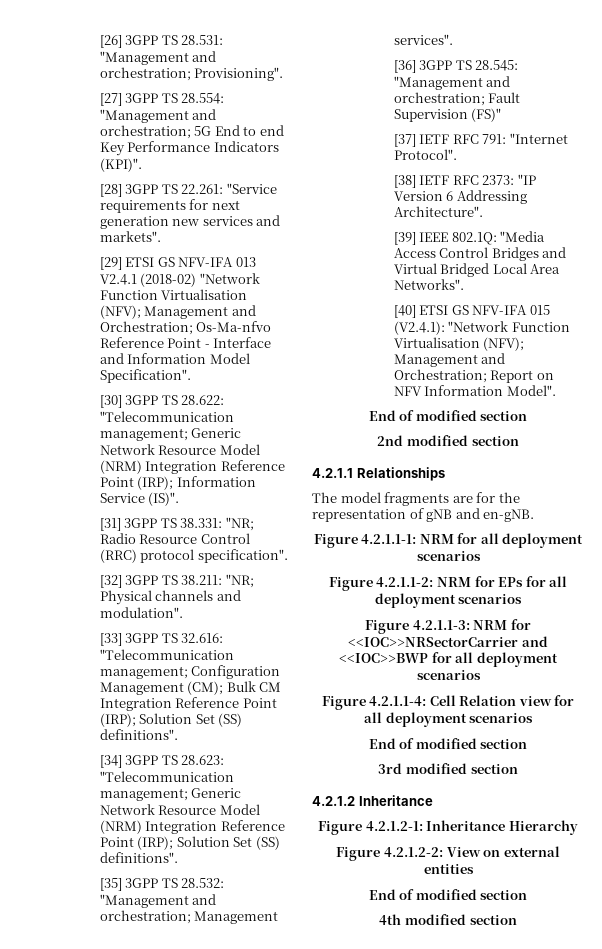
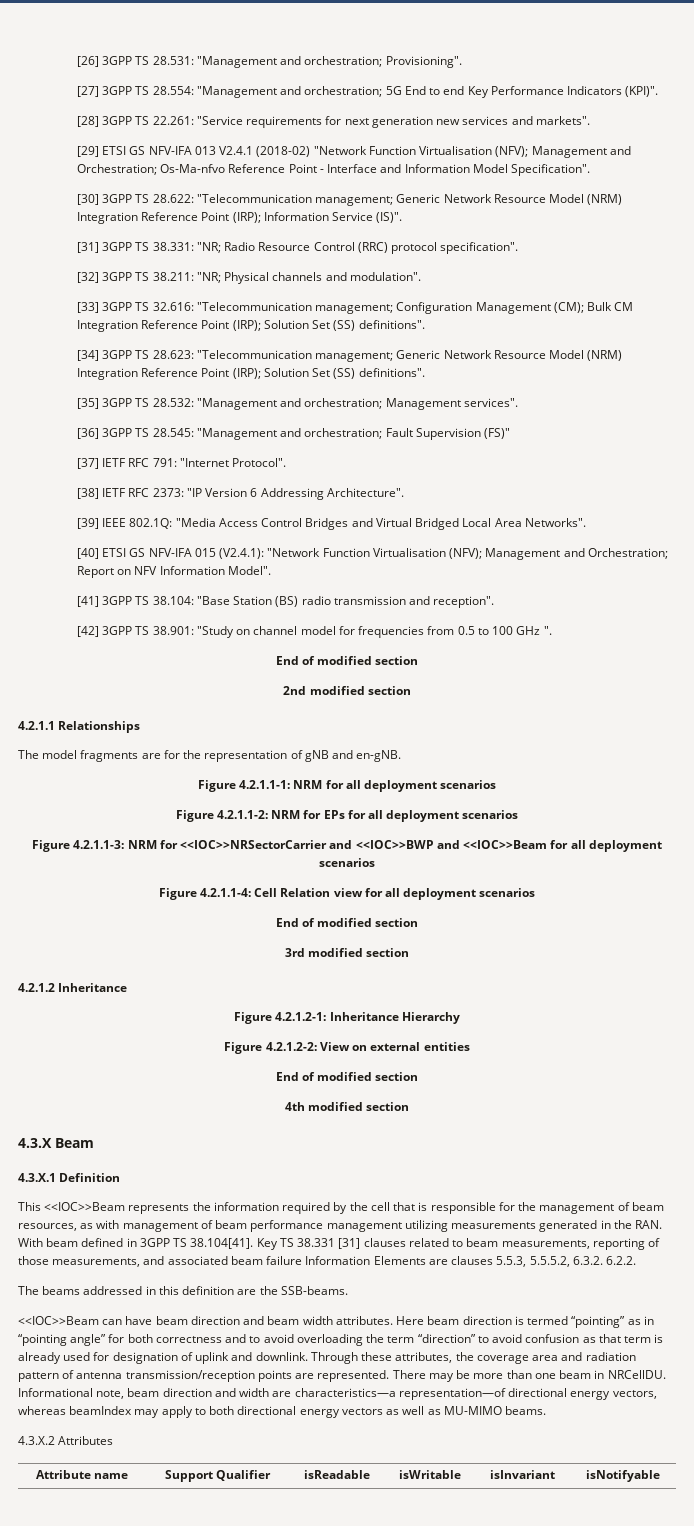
+ [41] 3GPP TS 38.104: "Base Station (BS) radio transmission and reception".
+ [42] 3GPP TS 38.901: "Study on channel model for frequencies from 0.5 to 100 GHz ".
- Figure 4.2.1.1-3: NRM for <<IOC>>NRSectorCarrier and <<IOC>>BWP for all deployment scenarios
+ Figure 4.2.1.1-3: NRM for <<IOC>>NRSectorCarrier and <<IOC>>BWP and <<IOC>>Beam for all deployment scenarios
+ 4.3.X Beam
+ 4.3.X.1 Definition
+ This <<IOC>>Beam represents the information required by the cell that is responsible for the management of beam resources, as with management of beam performance management utilizing measurements generated in the RAN. With beam defined in 3GPP TS 38.104[41]. Key TS 38.331 [31] clauses related to beam measurements, reporting of those measurements, and associated beam failure Information Elements are clauses 5.5.3, 5.5.5.2, 6.3.2. 6.2.2.
+ The beams addressed in this definition are the SSB-beams.
+ <<IOC>>Beam can have beam direction and beam width attributes. Here beam direction is termed “pointing” as in “pointing angle” for both correctness and to avoid overloading the term “direction” to avoid confusion as that term is already used for designation of uplink and downlink. Through these attributes, the coverage area and radiation pattern of antenna transmission/reception points are represented. There may be more than one beam in NRCellDU. Informational note, beam direction and width are characteristics—a representation—of directional energy vectors, whereas beamIndex may apply to both directional energy vectors as well as MU-MIMO beams.
+ 4.3.X.2 Attributes
+ Attribute name | Support Qualifier | isReadable | isWritable | isInvariant | isNotifyable

